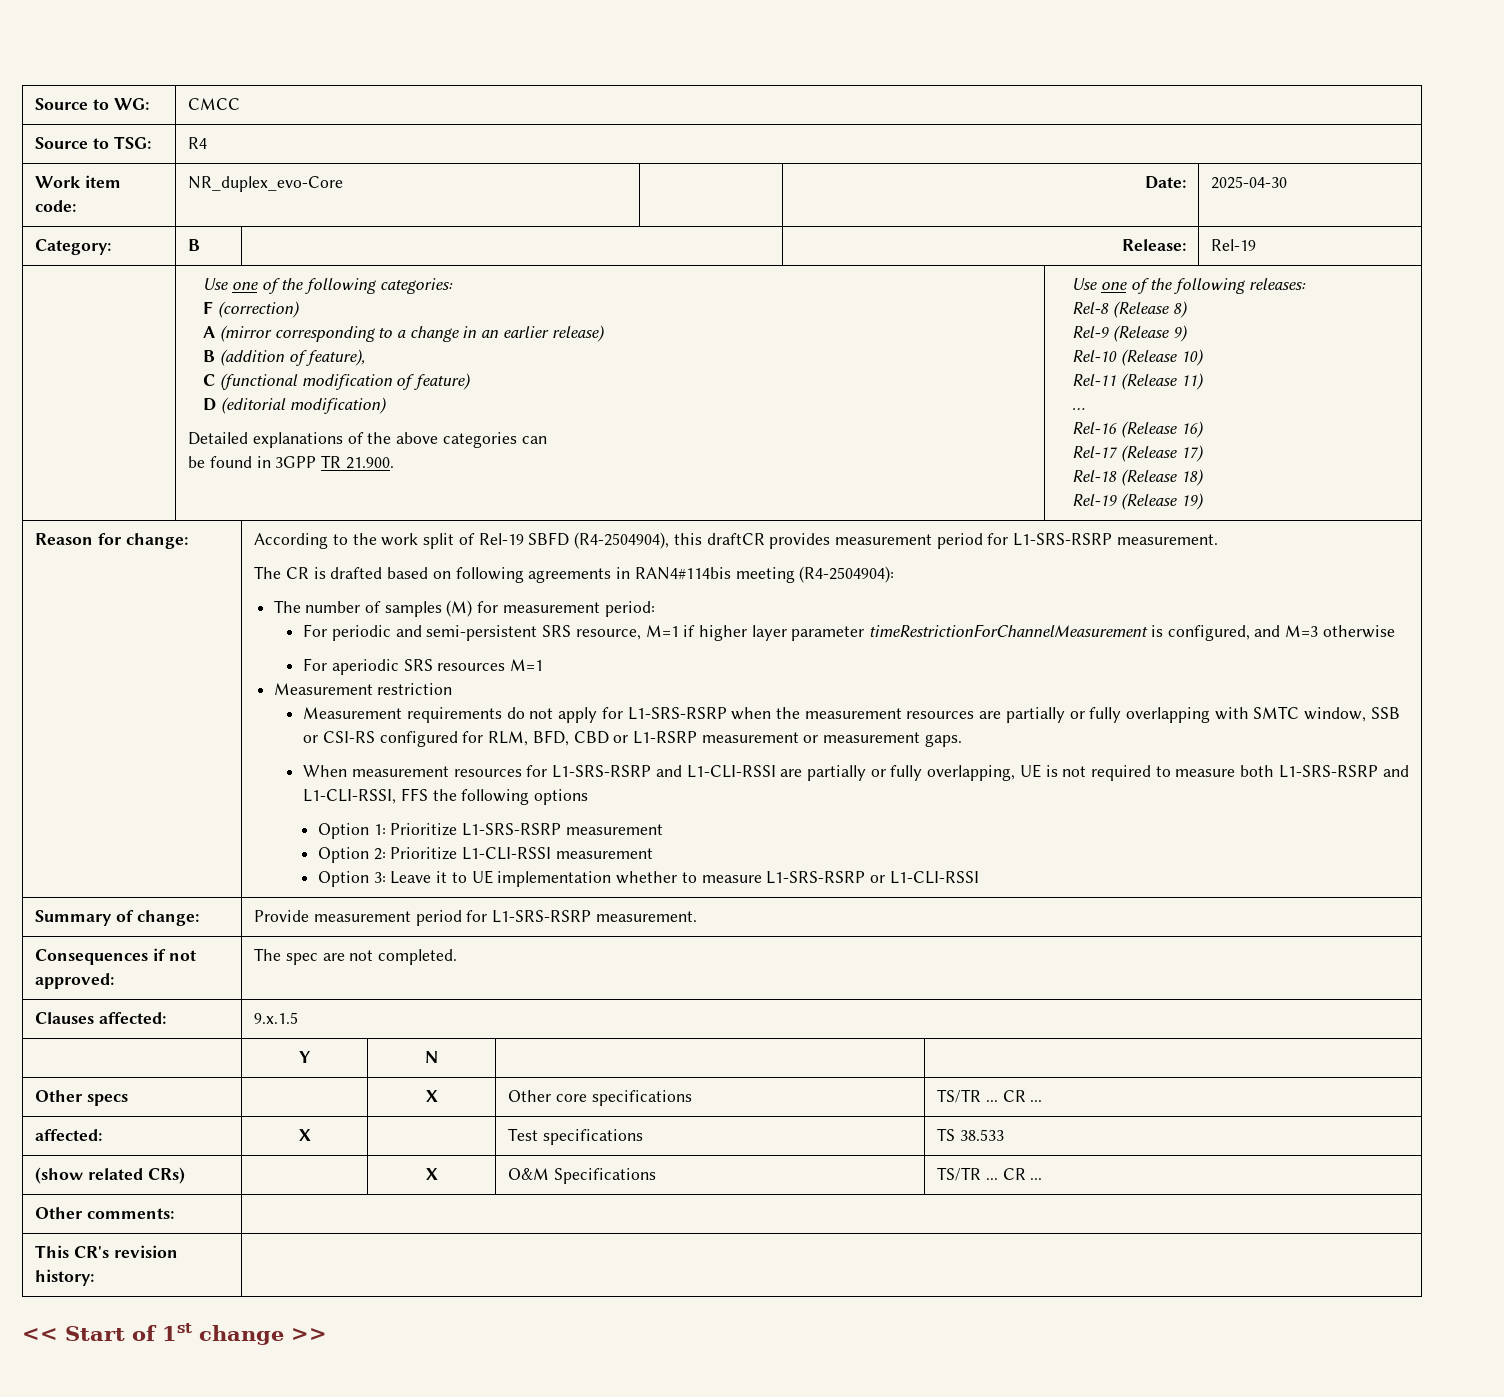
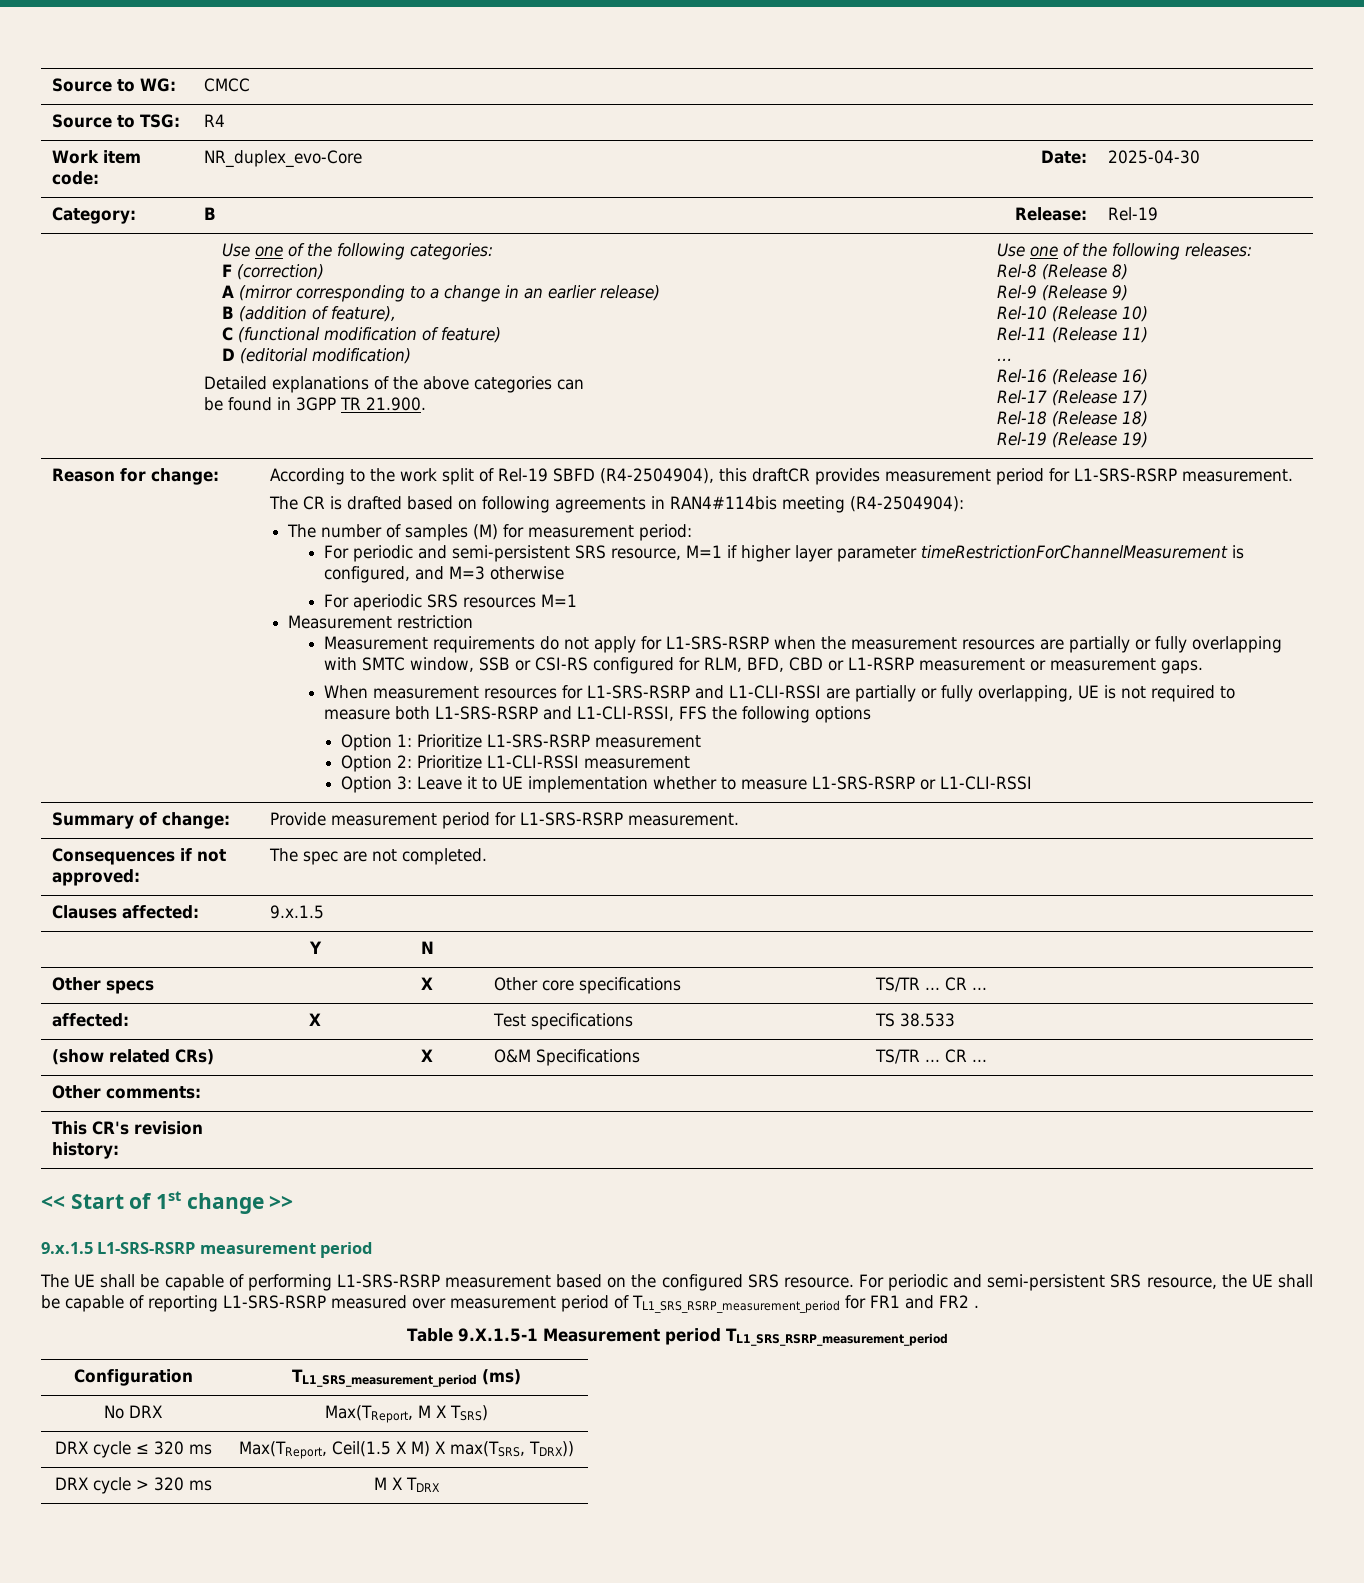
+ 9.x.1.5 L1-SRS-RSRP measurement period
+ The UE shall be capable of performing L1-SRS-RSRP measurement based on the configured SRS resource. For periodic and semi-persistent SRS resource, the UE shall be capable of reporting L1-SRS-RSRP measured over measurement period of TL1_SRS_RSRP_measurement_period for FR1 and FR2 .
+ Table 9.X.1.5-1 Measurement period TL1_SRS_RSRP_measurement_period
+ Configuration | TL1_SRS_measurement_period (ms)
+ No DRX | Max(TReport, M X TSRS)
+ DRX cycle ≤ 320 ms | Max(TReport, Ceil(1.5 X M) X max(TSRS, TDRX))
+ DRX cycle > 320 ms | M X TDRX

